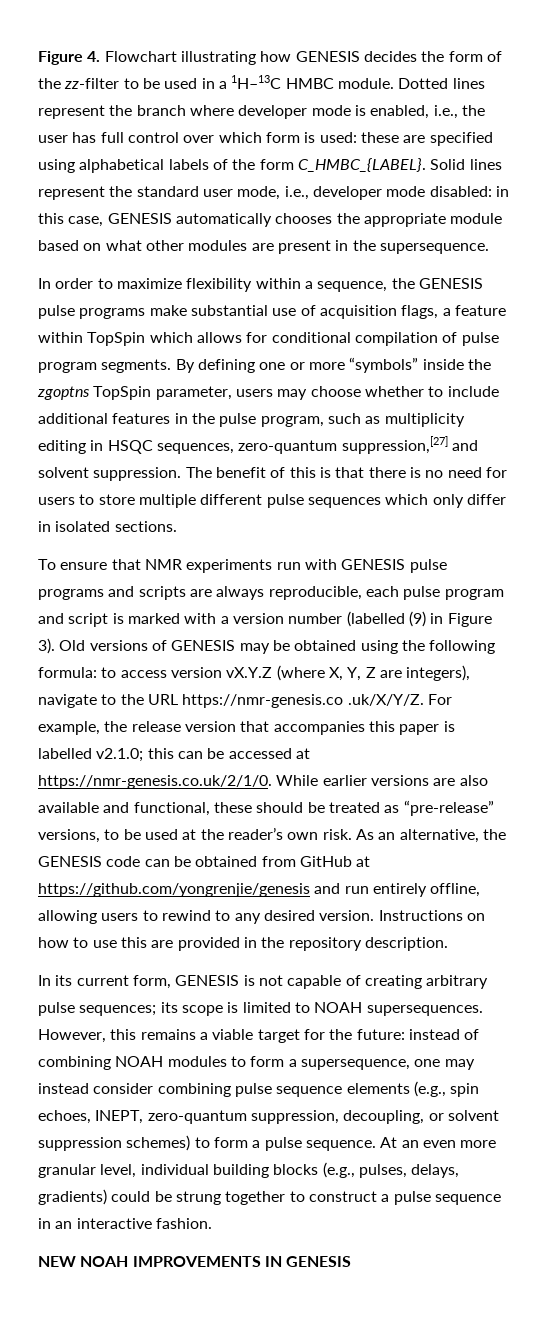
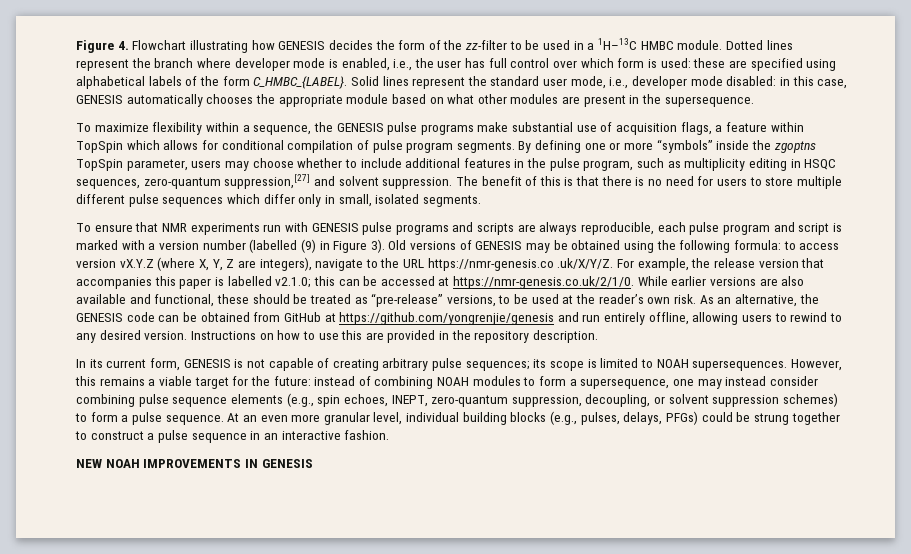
- In order to maximize flexibility within a sequence, the GENESIS pulse programs make substantial use of acquisition flags, a feature within TopSpin which allows for conditional compilation of pulse program segments.
+ To maximize flexibility within a sequence, the GENESIS pulse programs make substantial use of acquisition flags, a feature within TopSpin which allows for conditional compilation of pulse program segments.
- The benefit of this is that there is no need for users to store multiple different pulse sequences which only differ in isolated sections.
+ The benefit of this is that there is no need for users to store multiple different pulse sequences which differ only in small, isolated segments.
- At an even more granular level, individual building blocks (e.g., pulses, delays, gradients) could be strung together to construct a pulse sequence in an interactive fashion.
+ At an even more granular level, individual building blocks (e.g., pulses, delays, PFGs) could be strung together to construct a pulse sequence in an interactive fashion.

